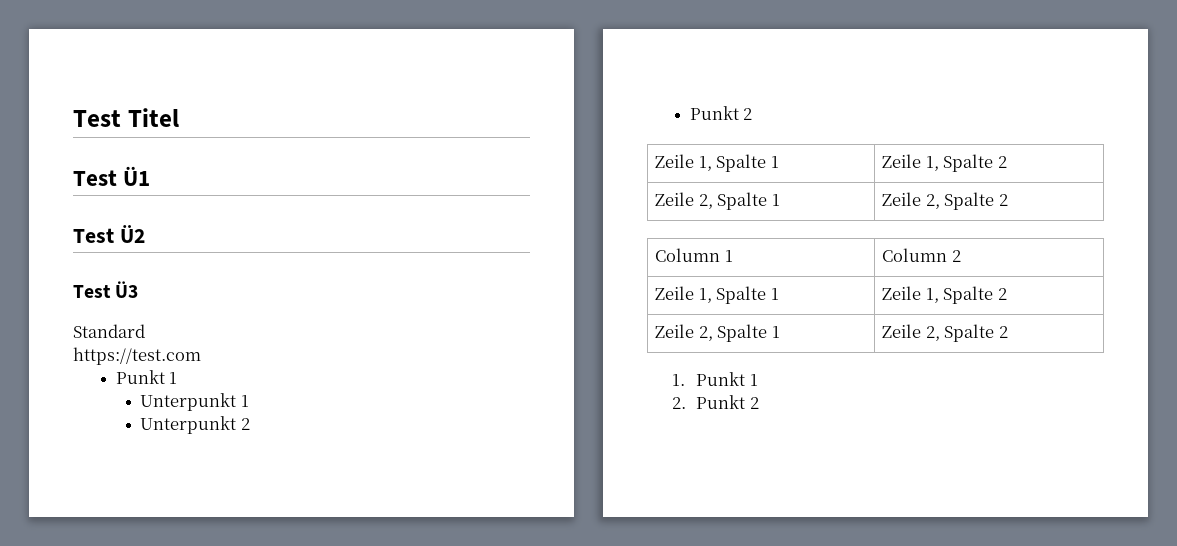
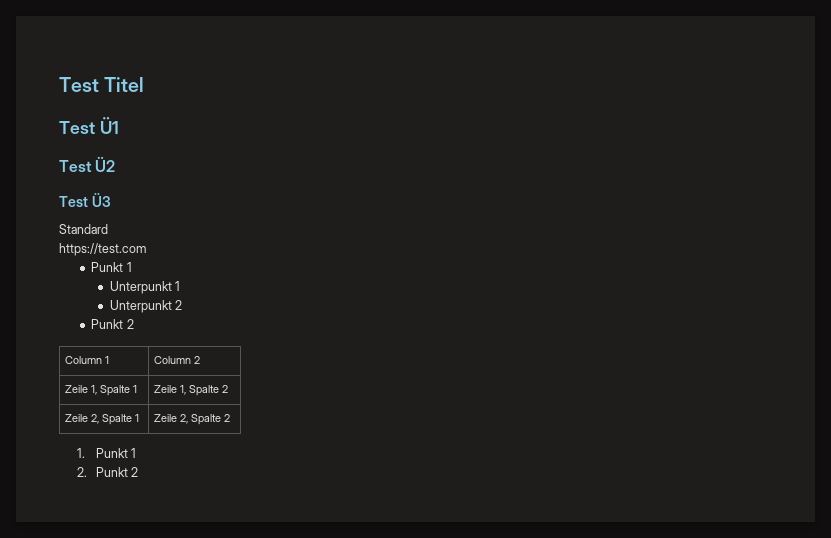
  Unterpunkt 2
  Punkt 2
- Zeile 1, Spalte 1 | Zeile 1, Spalte 2
- Zeile 2, Spalte 1 | Zeile 2, Spalte 2

